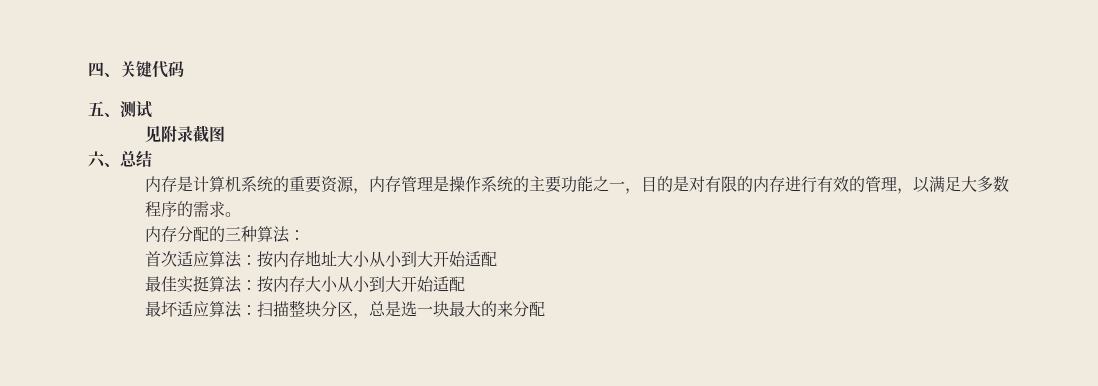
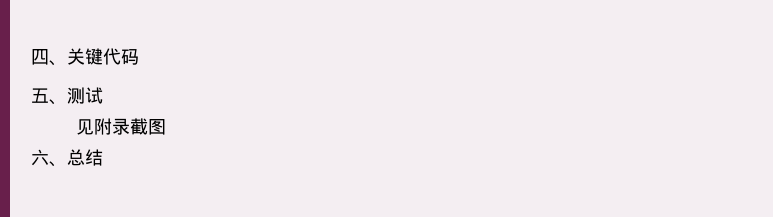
- 内存是计算机系统的重要资源，内存管理是操作系统的主要功能之一，目的是对有限的内存进行有效的管理，以满足大多数程序的需求。
- 内存分配的三种算法：
- 首次适应算法：按内存地址大小从小到大开始适配
- 最佳实挺算法：按内存大小从小到大开始适配
- 最坏适应算法：扫描整块分区，总是选一块最大的来分配

